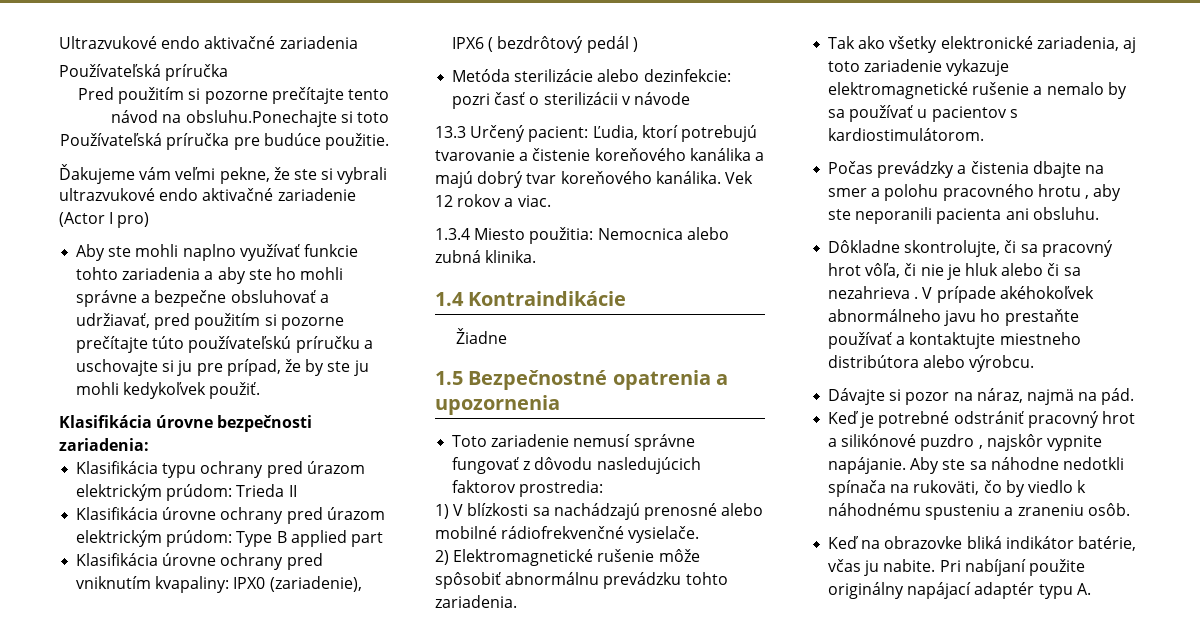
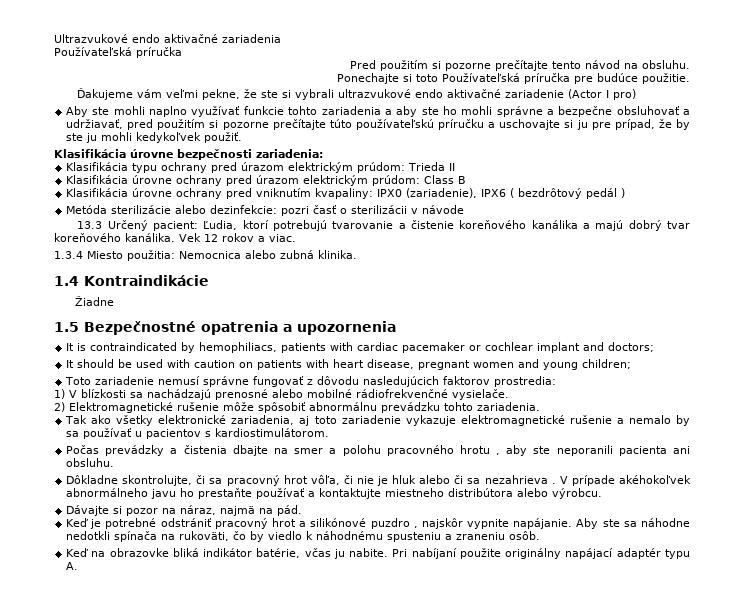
- Pred použitím si pozorne prečítajte tento návod na obsluhu.Ponechajte si toto Používateľská príručka pre budúce použitie.
+ Pred použitím si pozorne prečítajte tento návod na obsluhu.
+ Ponechajte si toto Používateľská príručka pre budúce použitie.
- Klasifikácia úrovne ochrany pred úrazom elektrickým prúdom: Type B applied part
+ Klasifikácia úrovne ochrany pred úrazom elektrickým prúdom: Class B
+ It is contraindicated by hemophiliacs, patients with cardiac pacemaker or cochlear implant and doctors;
+ It should be used with caution on patients with heart disease, pregnant women and young children;

